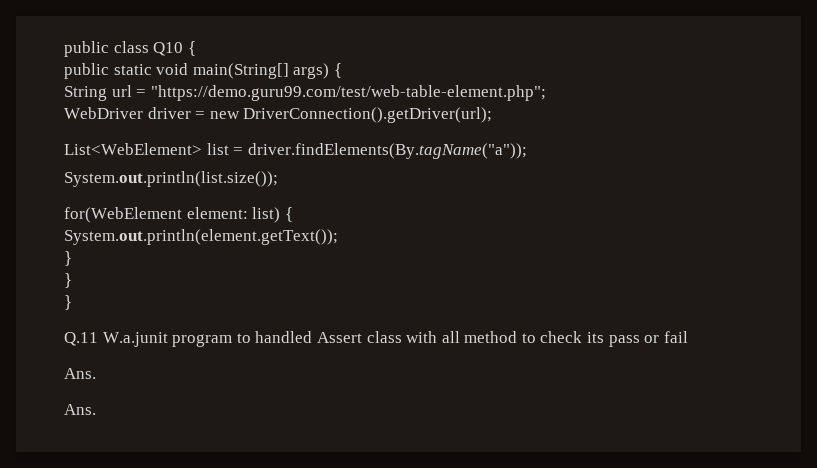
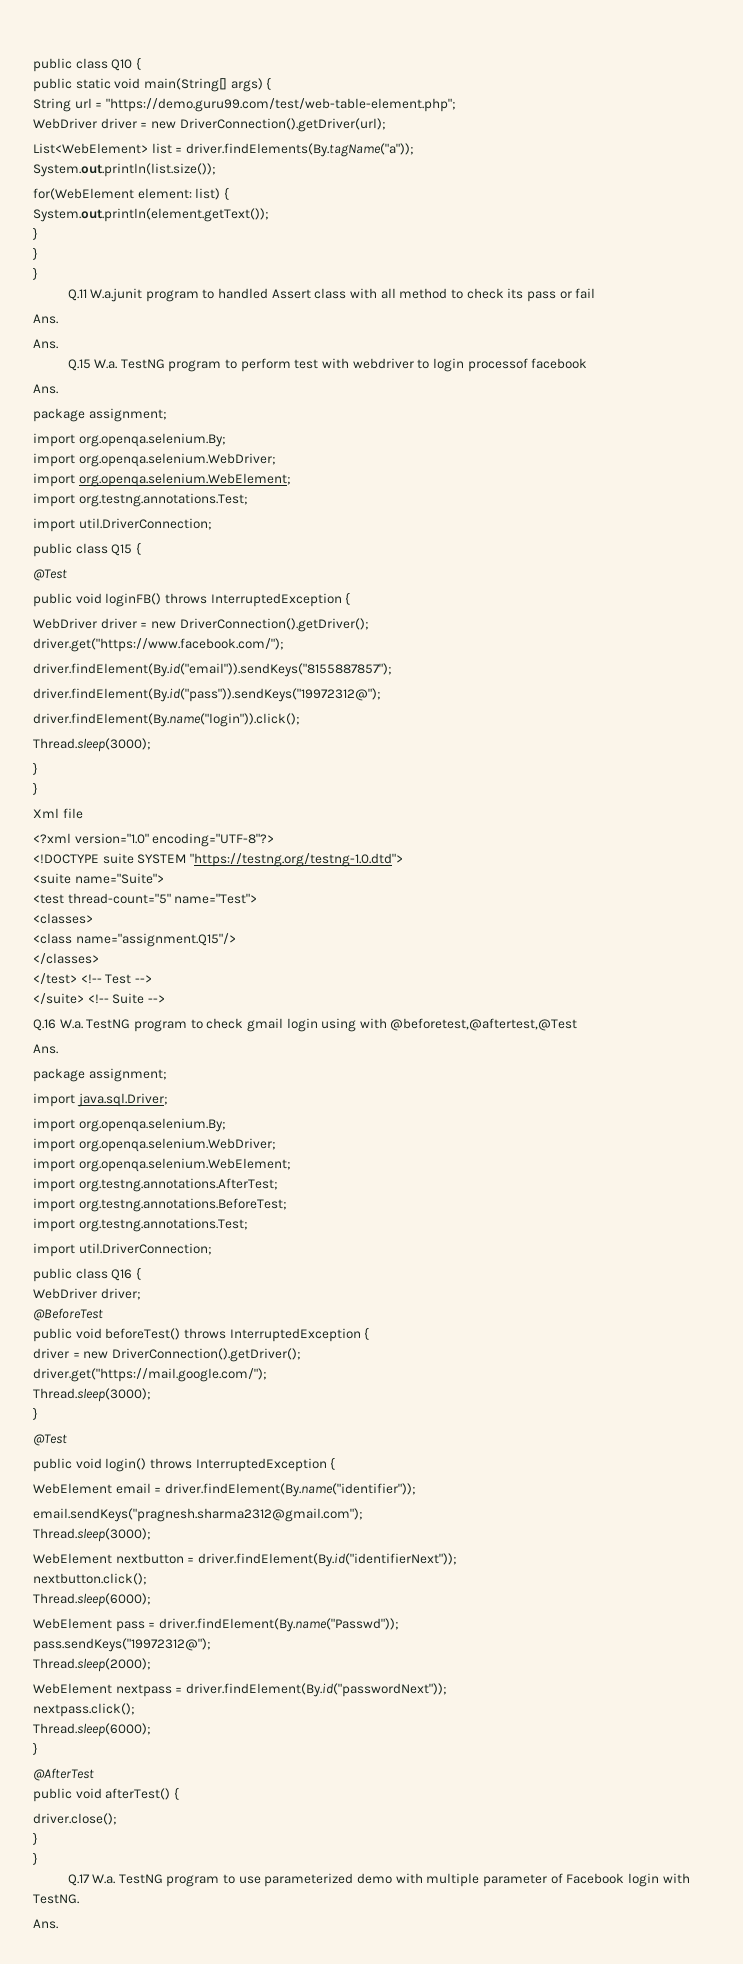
+ Q.15 W.a. TestNG program to perform test with webdriver to login processof facebook
+ Ans.
+ package assignment;
+ import org.openqa.selenium.By;
+ import org.openqa.selenium.WebDriver;
+ import org.openqa.selenium.WebElement;
+ import org.testng.annotations.Test;
+ import util.DriverConnection;
+ public class Q15 {
+ @Test
+ public void loginFB() throws InterruptedException {
+ WebDriver driver = new DriverConnection().getDriver();
+ driver.get("https://www.facebook.com/");
+ driver.findElement(By.id("email")).sendKeys("8155887857");
+ driver.findElement(By.id("pass")).sendKeys("19972312@");
+ driver.findElement(By.name("login")).click();
+ Thread.sleep(3000);
+ }
+ }
+ Xml file
+ <?xml version="1.0" encoding="UTF-8"?>
+ <!DOCTYPE suite SYSTEM "https://testng.org/testng-1.0.dtd">
+ <suite name="Suite">
+ <test thread-count="5" name="Test">
+ <classes>
+ <class name="assignment.Q15"/>
+ </classes>
+ </test> <!-- Test -->
+ </suite> <!-- Suite -->
+ Q.16 W.a. TestNG program to check gmail login using with @beforetest,@aftertest,@Test
+ Ans.
+ package assignment;
+ import java.sql.Driver;
+ import org.openqa.selenium.By;
+ import org.openqa.selenium.WebDriver;
+ import org.openqa.selenium.WebElement;
+ import org.testng.annotations.AfterTest;
+ import org.testng.annotations.BeforeTest;
+ import org.testng.annotations.Test;
+ import util.DriverConnection;
+ public class Q16 {
+ WebDriver driver;
+ @BeforeTest
+ public void beforeTest() throws InterruptedException {
+ driver = new DriverConnection().getDriver();
+ driver.get("https://mail.google.com/");
+ Thread.sleep(3000);
+ }
+ @Test
+ public void login() throws InterruptedException {
+ WebElement email = driver.findElement(By.name("identifier"));
+ email.sendKeys("pragnesh.sharma2312@gmail.com");
+ Thread.sleep(3000);
+ WebElement nextbutton = driver.findElement(By.id("identifierNext"));
+ nextbutton.click();
+ Thread.sleep(6000);
+ WebElement pass = driver.findElement(By.name("Passwd"));
+ pass.sendKeys("19972312@");
+ Thread.sleep(2000);
+ WebElement nextpass = driver.findElement(By.id("passwordNext"));
+ nextpass.click();
+ Thread.sleep(6000);
+ }
+ @AfterTest
+ public void afterTest() {
+ driver.close();
+ }
+ }
+ Q.17 W.a. TestNG program to use parameterized demo with multiple parameter of Facebook login with TestNG.
+ Ans.

